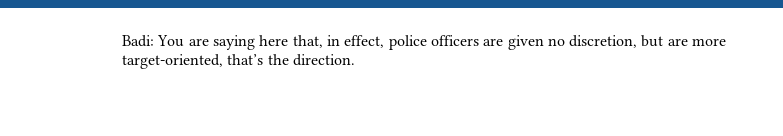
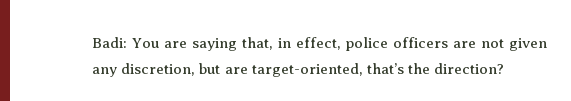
- Badi: You are saying here that, in effect, police officers are given no discretion, but are more target-oriented, that’s the direction.
+ Badi: You are saying that, in effect, police officers are not given any discretion, but are target-oriented, that’s the direction?

